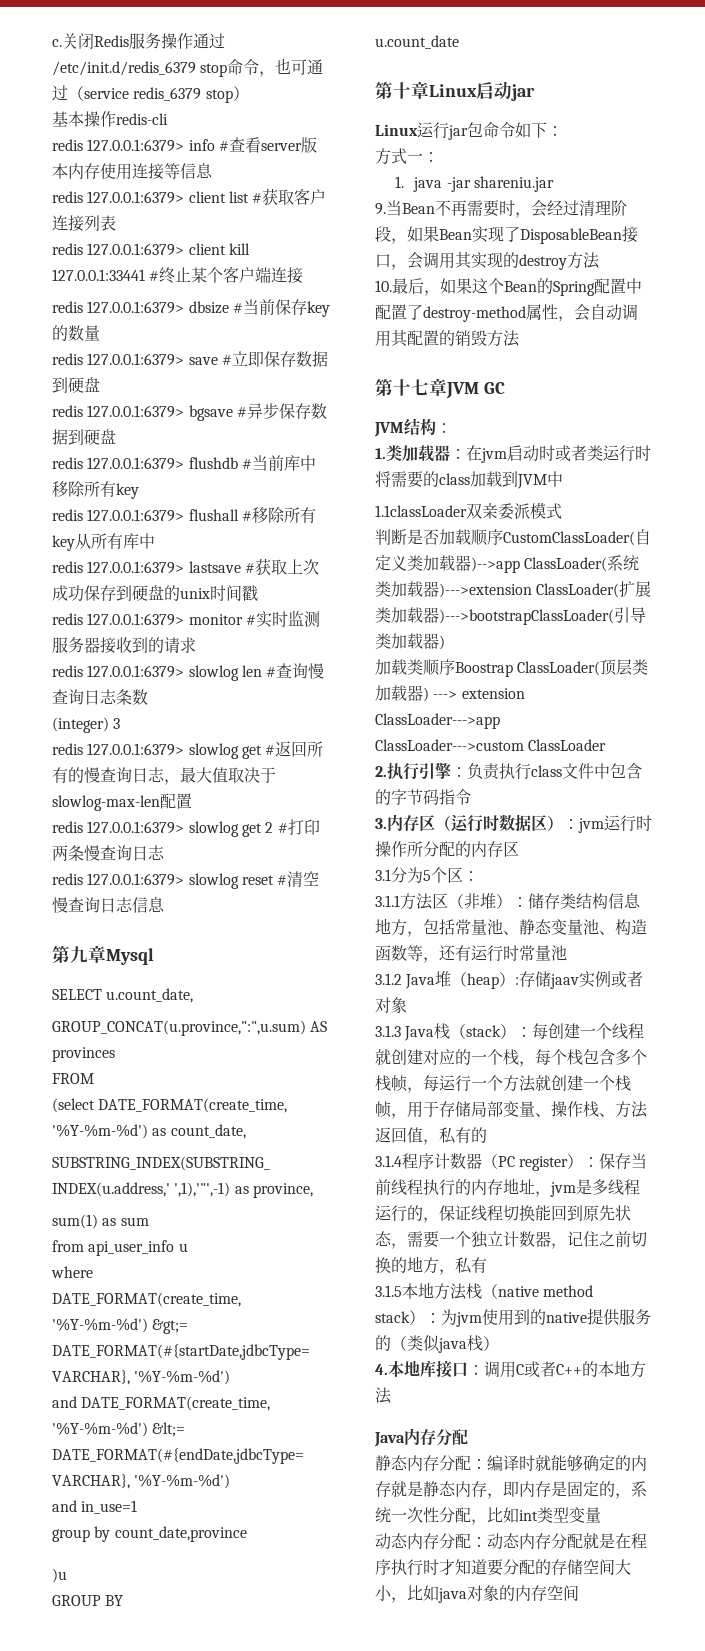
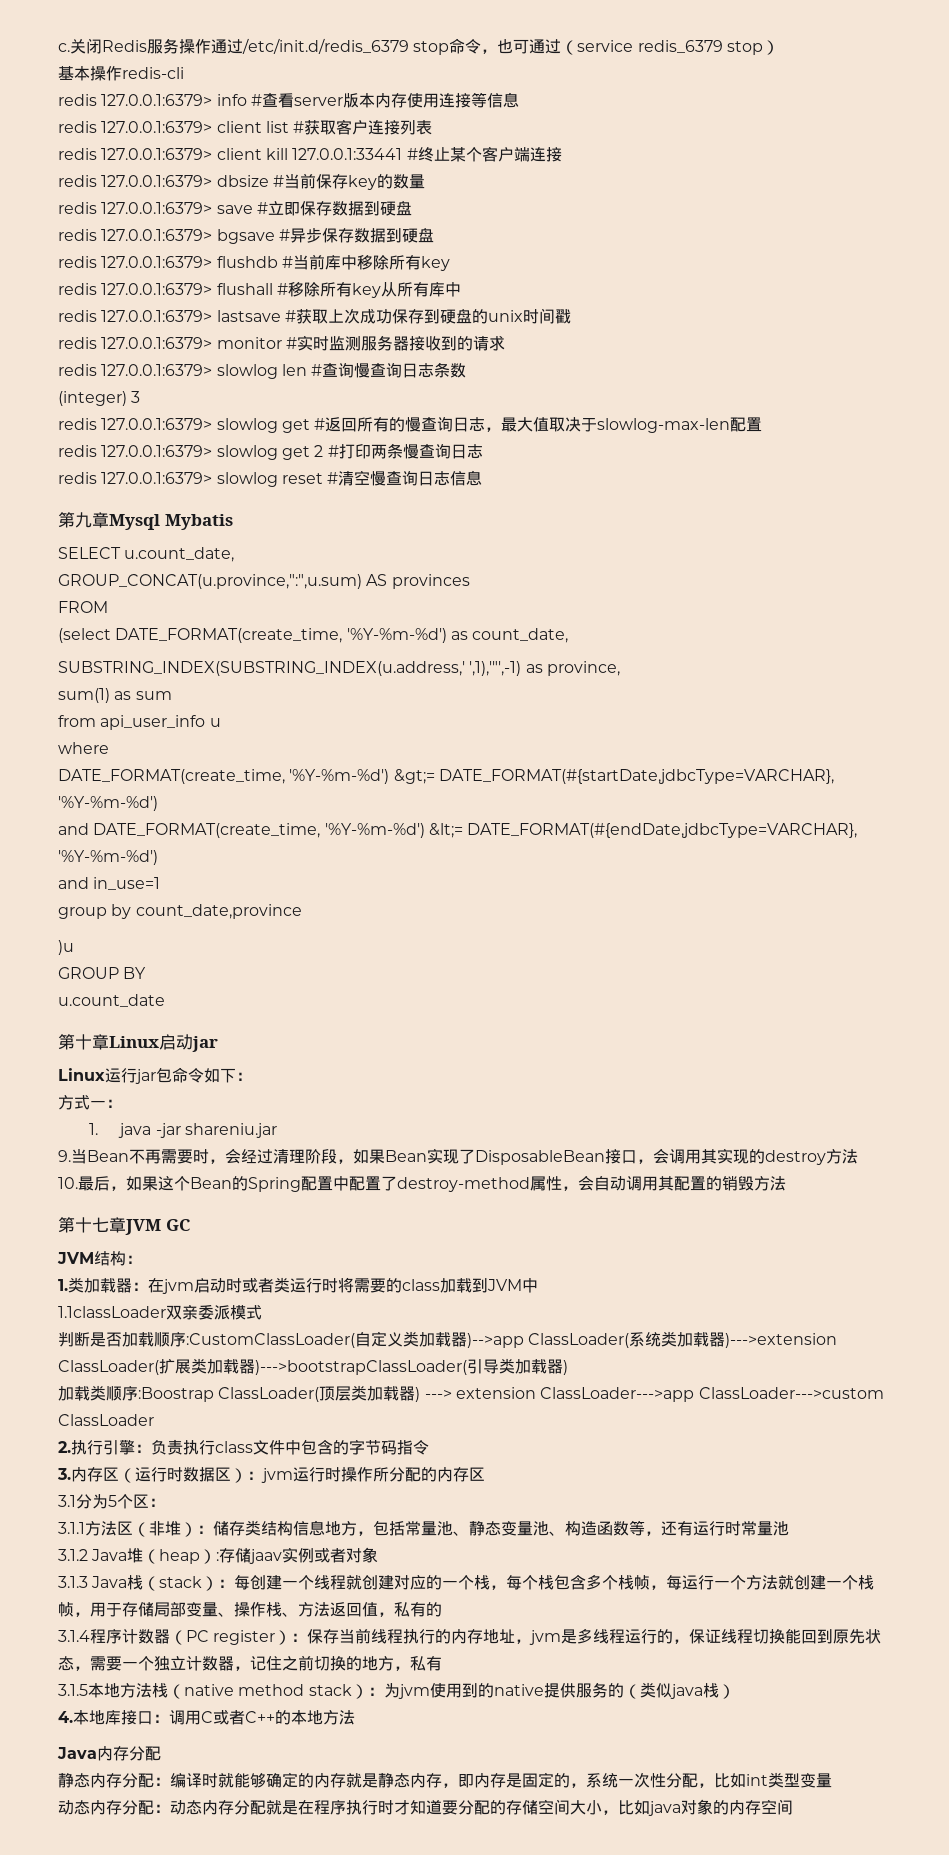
- 第九章Mysql
+ 第九章Mysql Mybatis
- 判断是否加载顺序CustomClassLoader(自定义类加载器)-->app ClassLoader(系统类加载器)--->extension ClassLoader(扩展类加载器)--->bootstrapClassLoader(引导类加载器)
+ 判断是否加载顺序:CustomClassLoader(自定义类加载器)-->app ClassLoader(系统类加载器)--->extension ClassLoader(扩展类加载器)--->bootstrapClassLoader(引导类加载器)
- 加载类顺序Boostrap ClassLoader(顶层类加载器) ---> extension ClassLoader--->app ClassLoader--->custom ClassLoader
+ 加载类顺序:Boostrap ClassLoader(顶层类加载器) ---> extension ClassLoader--->app ClassLoader--->custom ClassLoader

